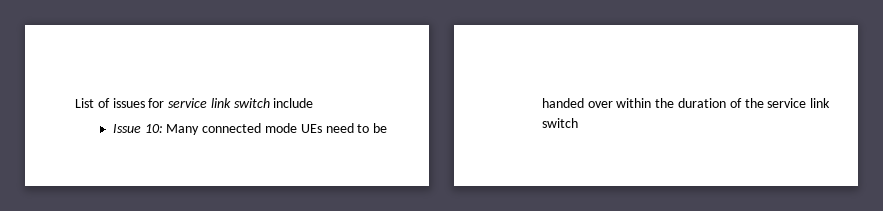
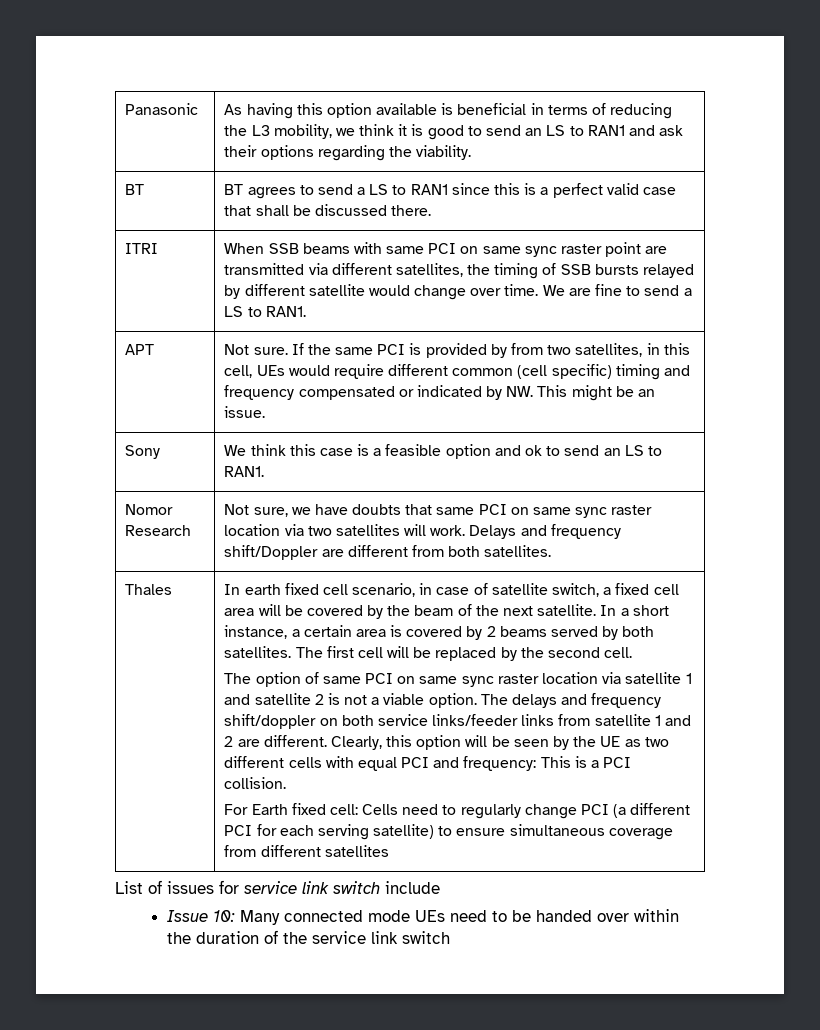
+ Panasonic | As having this option available is beneficial in terms of reducing the L3 mobility, we think it is good to send an LS to RAN1 and ask their options regarding the viability.
+ BT | BT agrees to send a LS to RAN1 since this is a perfect valid case that shall be discussed there.
+ ITRI | When SSB beams with same PCI on same sync raster point are transmitted via different satellites, the timing of SSB bursts relayed by different satellite would change over time. We are fine to send a LS to RAN1.
+ APT | Not sure. If the same PCI is provided by from two satellites, in this cell, UEs would require different common (cell specific) timing and frequency compensated or indicated by NW. This might be an issue.
+ Sony | We think this case is a feasible option and ok to send an LS to RAN1.
+ Nomor Research | Not sure, we have doubts that same PCI on same sync raster location via two satellites will work. Delays and frequency shift/Doppler are different from both satellites.
+ Thales | In earth fixed cell scenario, in case of satellite switch, a fixed cell area will be covered by the beam of the next satellite. In a short instance, a certain area is covered by 2 beams served by both satellites. The first cell will be replaced by the second cell.
+ The option of same PCI on same sync raster location via satellite 1 and satellite 2 is not a viable option. The delays and frequency shift/doppler on both service links/feeder links from satellite 1 and 2 are different. Clearly, this option will be seen by the UE as two different cells with equal PCI and frequency: This is a PCI collision.
+ For Earth fixed cell: Cells need to regularly change PCI (a different PCI for each serving satellite) to ensure simultaneous coverage from different satellites

